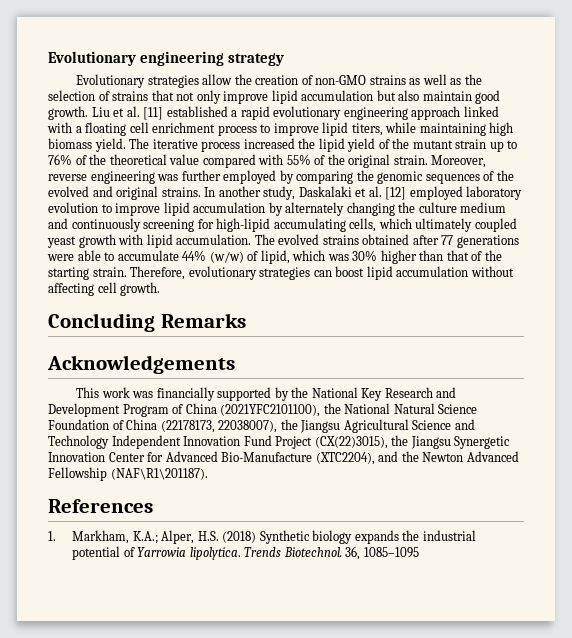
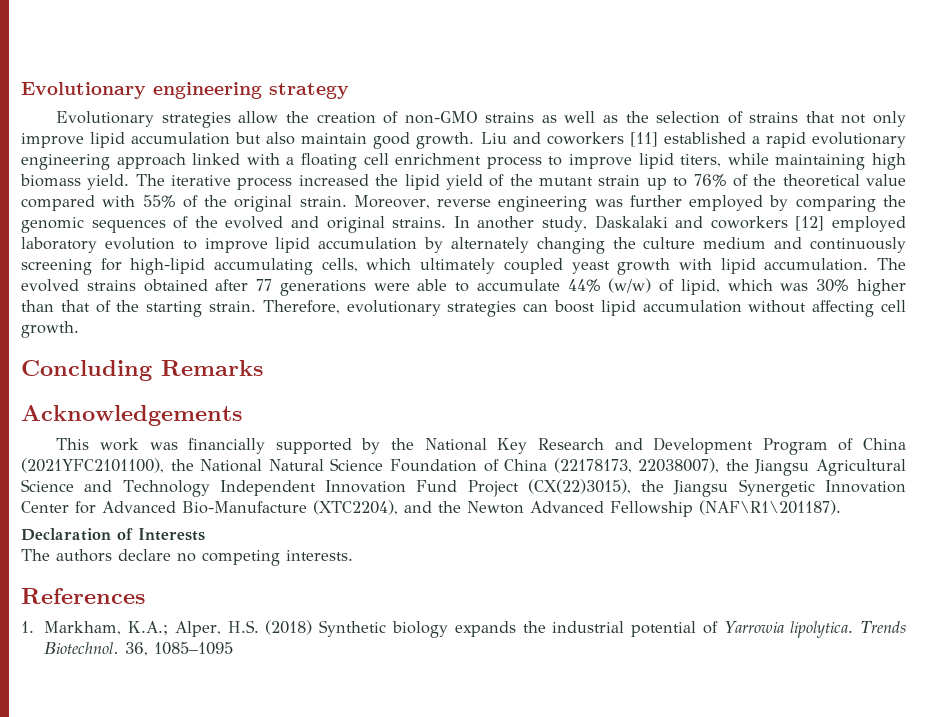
- Liu et al. [11] established a rapid evolutionary engineering approach linked with a floating cell enrichment process to improve lipid titers, while maintaining high biomass yield.
+ Liu and coworkers [11] established a rapid evolutionary engineering approach linked with a floating cell enrichment process to improve lipid titers, while maintaining high biomass yield.
- In another study, Daskalaki et al. [12] employed laboratory evolution to improve lipid accumulation by alternately changing the culture medium and continuously screening for high-lipid accumulating cells, which ultimately coupled yeast growth with lipid accumulation.
+ In another study, Daskalaki and coworkers [12] employed laboratory evolution to improve lipid accumulation by alternately changing the culture medium and continuously screening for high-lipid accumulating cells, which ultimately coupled yeast growth with lipid accumulation.
+ Declaration of Interests
+ The authors declare no competing interests.

